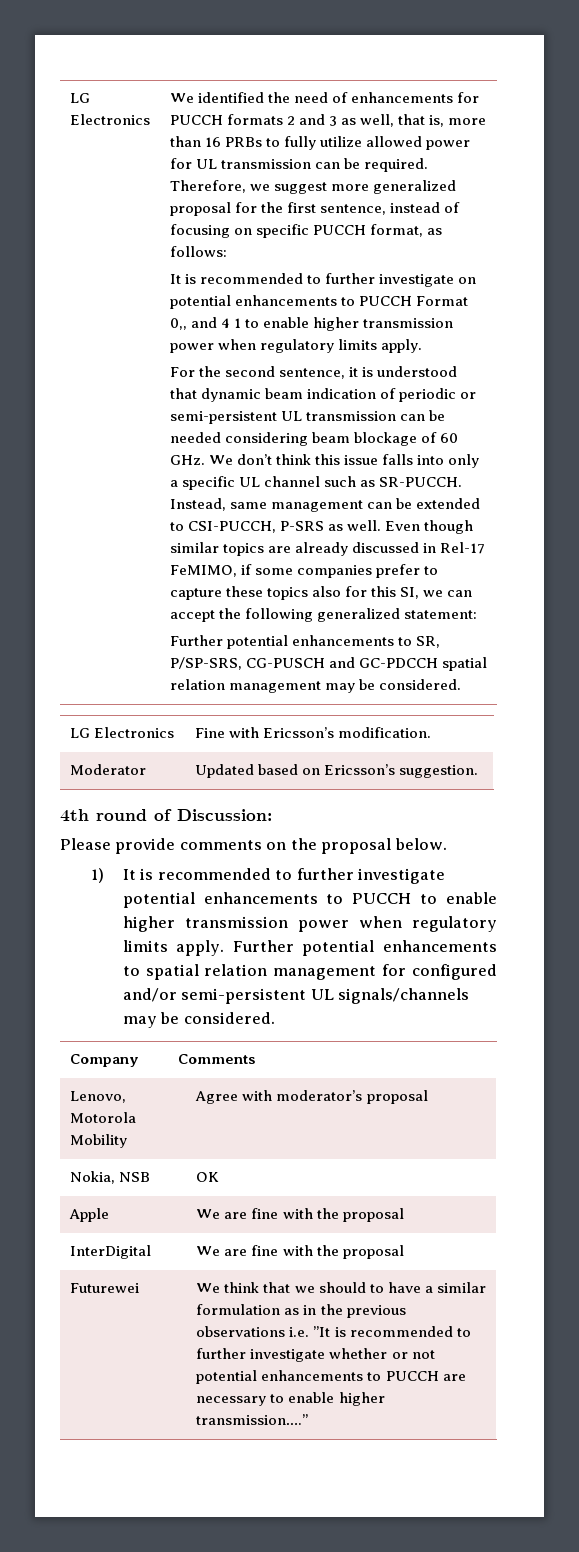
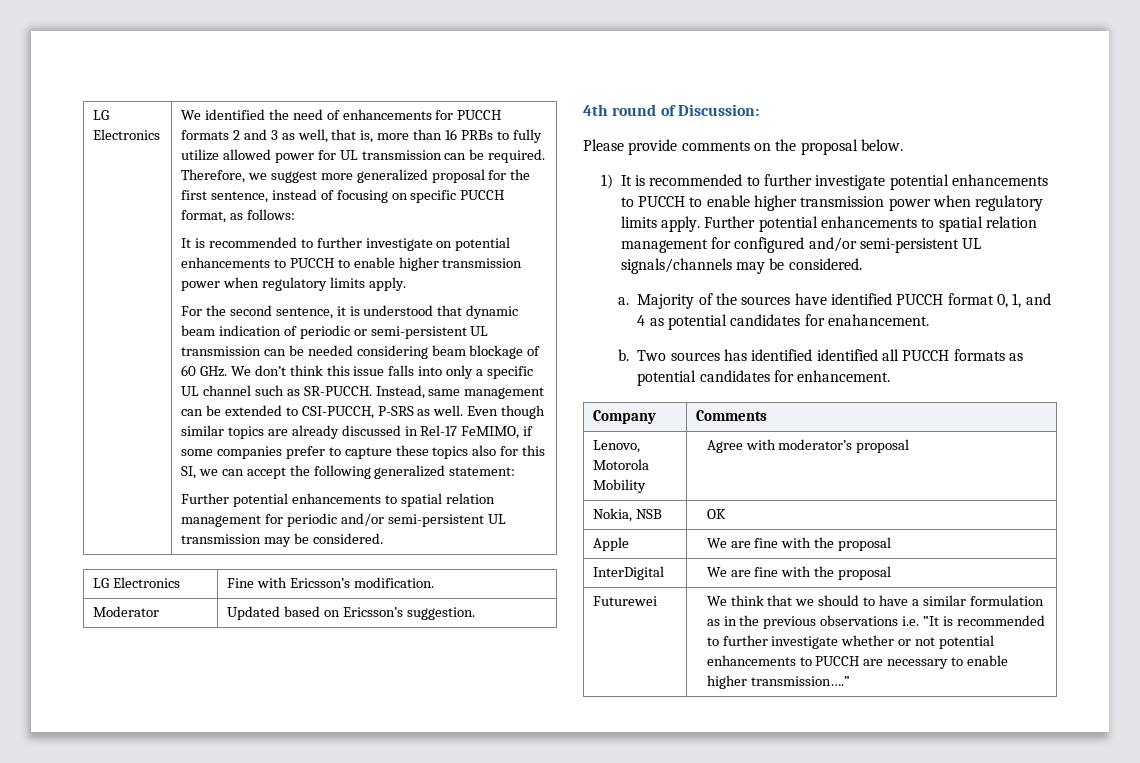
- It is recommended to further investigate on potential enhancements to PUCCH Format 0,, and 4 1 to enable higher transmission power when regulatory limits apply.
+ It is recommended to further investigate on potential enhancements to PUCCH to enable higher transmission power when regulatory limits apply.
- Further potential enhancements to SR, P/SP-SRS, CG-PUSCH and GC-PDCCH spatial relation management may be considered.
+ Further potential enhancements to spatial relation management for periodic and/or semi-persistent UL transmission may be considered.
+ a. Majority of the sources have identified PUCCH format 0, 1, and 4 as potential candidates for enahancement.
+ b. Two sources has identified identified all PUCCH formats as potential candidates for enhancement.

